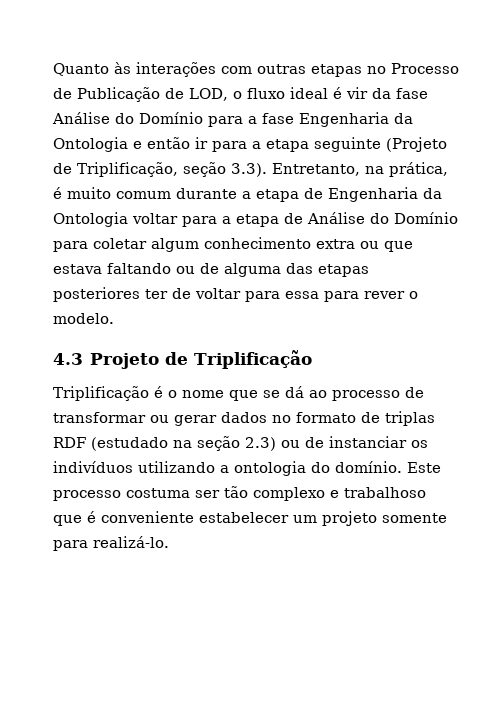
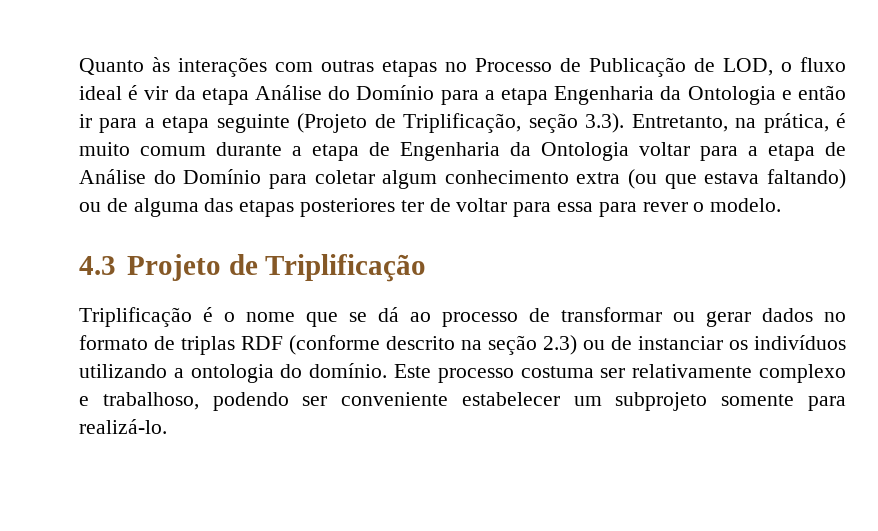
- Quanto às interações com outras etapas no Processo de Publicação de LOD, o fluxo ideal é vir da fase Análise do Domínio para a fase Engenharia da Ontologia e então ir para a etapa seguinte (Projeto de Triplificação, seção 3.3). Entretanto, na prática, é muito comum durante a etapa de Engenharia da Ontologia voltar para a etapa de Análise do Domínio para coletar algum conhecimento extra ou que estava faltando ou de alguma das etapas posteriores ter de voltar para essa para rever o modelo.
+ Quanto às interações com outras etapas no Processo de Publicação de LOD, o fluxo ideal é vir da etapa Análise do Domínio para a etapa Engenharia da Ontologia e então ir para a etapa seguinte (Projeto de Triplificação, seção 3.3). Entretanto, na prática, é muito comum durante a etapa de Engenharia da Ontologia voltar para a etapa de Análise do Domínio para coletar algum conhecimento extra (ou que estava faltando) ou de alguma das etapas posteriores ter de voltar para essa para rever o modelo.
- Triplificação é o nome que se dá ao processo de transformar ou gerar dados no formato de triplas RDF (estudado na seção 2.3) ou de instanciar os indivíduos utilizando a ontologia do domínio.
+ Triplificação é o nome que se dá ao processo de transformar ou gerar dados no formato de triplas RDF (conforme descrito na seção 2.3) ou de instanciar os indivíduos utilizando a ontologia do domínio.
- Este processo costuma ser tão complexo e trabalhoso que é conveniente estabelecer um projeto somente para realizá-lo.
+ Este processo costuma ser relativamente complexo e trabalhoso, podendo ser conveniente estabelecer um subprojeto somente para realizá-lo.

